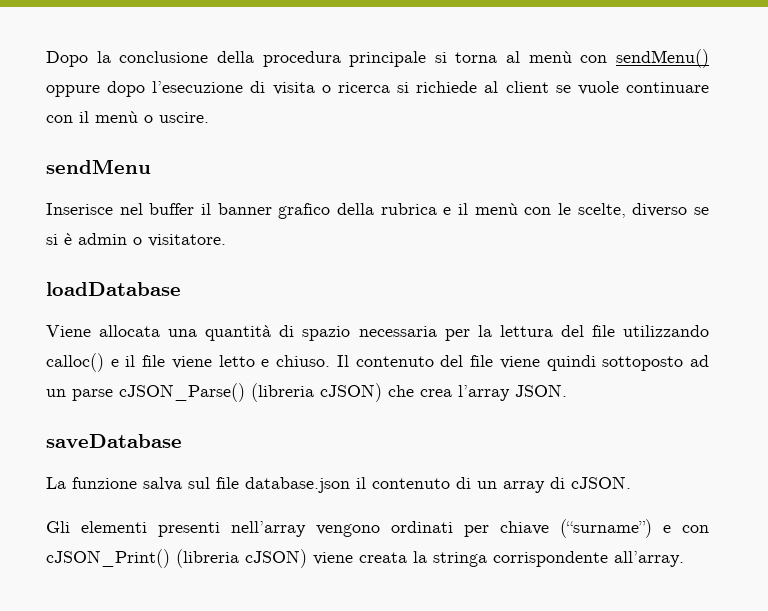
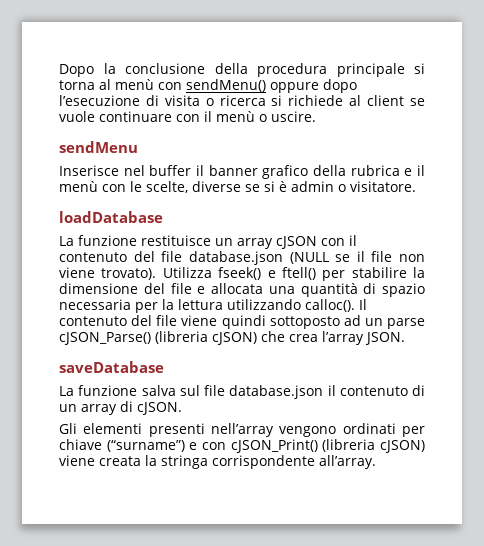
- Inserisce nel buffer il banner grafico della rubrica e il menù con le scelte, diverso se si è admin o visitatore.
+ Inserisce nel buffer il banner grafico della rubrica e il menù con le scelte, diverse se si è admin o visitatore.
- Viene allocata una quantità di spazio necessaria per la lettura del file utilizzando calloc() e il file viene letto e chiuso.
+ La funzione restituisce un array cJSON con il contenuto del file database.json (NULL se il file non viene trovato). Utilizza fseek() e ftell() per stabilire la dimensione del file e allocata una quantità di spazio necessaria per la lettura utilizzando calloc().

